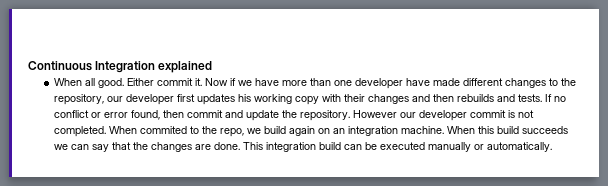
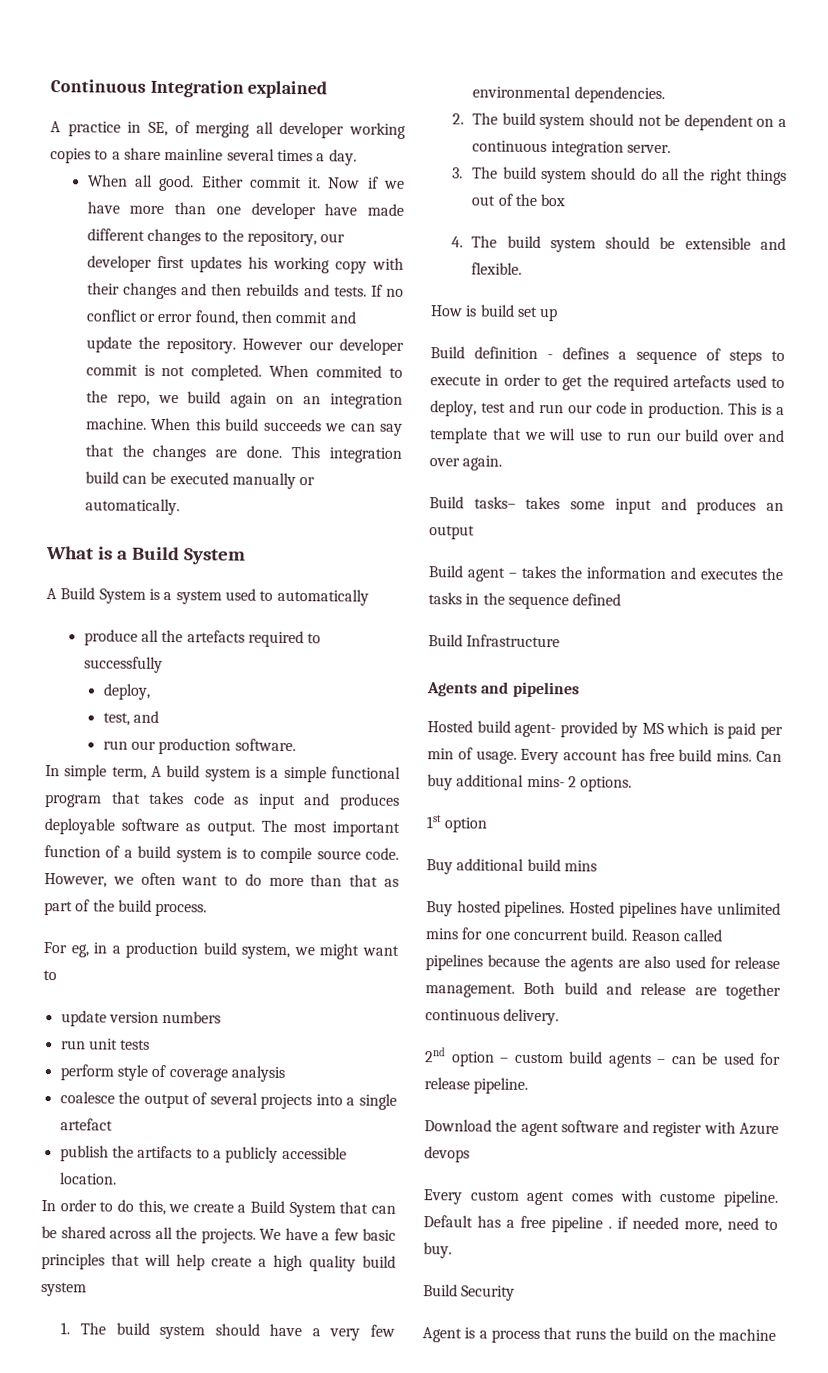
+ A practice in SE, of merging all developer working copies to a share mainline several times a day.
+ What is a Build System
+ A Build System is a system used to automatically
+ produce all the artefacts required to successfully
+ deploy,
+ test, and
+ run our production software.
+ In simple term, A build system is a simple functional program that takes code as input and produces deployable software as output. The most important function of a build system is to compile source code. However, we often want to do more than that as part of the build process.
+ For eg, in a production build system, we might want to
+ update version numbers
+ run unit tests
+ perform style of coverage analysis
+ coalesce the output of several projects into a single artefact
+ publish the artifacts to a publicly accessible location.
+ In order to do this, we create a Build System that can be shared across all the projects. We have a few basic principles that will help create a high quality build system
+ 1. The build system should have a very few environmental dependencies.
+ 2. The build system should not be dependent on a continuous integration server.
+ 3. The build system should do all the right things out of the box
+ 4. The build system should be extensible and flexible.
+ How is build set up
+ Build definition - defines a sequence of steps to execute in order to get the required artefacts used to deploy, test and run our code in production. This is a template that we will use to run our build over and over again.
+ Build tasks– takes some input and produces an output
+ Build agent – takes the information and executes the tasks in the sequence defined
+ Build Infrastructure
+ Agents and pipelines
+ Hosted build agent- provided by MS which is paid per min of usage. Every account has free build mins. Can buy additional mins- 2 options.
+ 1st option
+ Buy additional build mins
+ Buy hosted pipelines. Hosted pipelines have unlimited mins for one concurrent build. Reason called pipelines because the agents are also used for release management. Both build and release are together continuous delivery.
+ 2nd option – custom build agents – can be used for release pipeline.
+ Download the agent software and register with Azure devops
+ Every custom agent comes with custome pipeline. Default has a free pipeline . if needed more, need to buy.
+ Build Security
+ Agent is a process that runs the build on the machine

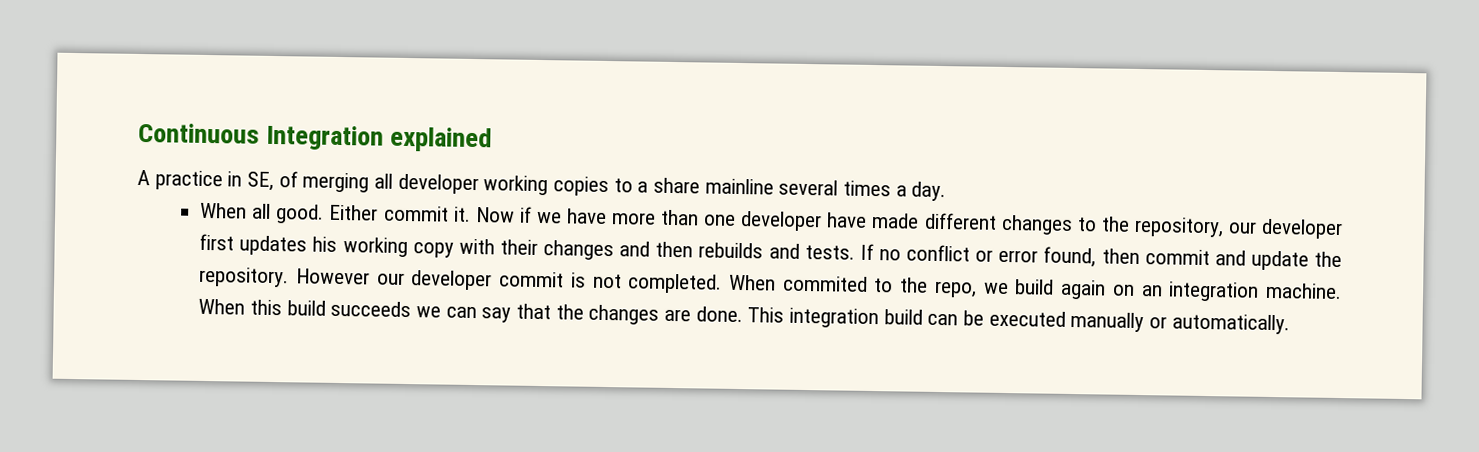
- What is a Build System
- A Build System is a system used to automatically
- produce all the artefacts required to successfully
- deploy,
- test, and
- run our production software.
- In simple term, A build system is a simple functional program that takes code as input and produces deployable software as output. The most important function of a build system is to compile source code. However, we often want to do more than that as part of the build process.
- For eg, in a production build system, we might want to
- update version numbers
- run unit tests
- perform style of coverage analysis
- coalesce the output of several projects into a single artefact
- publish the artifacts to a publicly accessible location.
- In order to do this, we create a Build System that can be shared across all the projects. We have a few basic principles that will help create a high quality build system
- 1. The build system should have a very few environmental dependencies.
- 2. The build system should not be dependent on a continuous integration server.
- 3. The build system should do all the right things out of the box
- 4. The build system should be extensible and flexible.
- How is build set up
- Build definition - defines a sequence of steps to execute in order to get the required artefacts used to deploy, test and run our code in production. This is a template that we will use to run our build over and over again.
- Build tasks– takes some input and produces an output
- Build agent – takes the information and executes the tasks in the sequence defined
- Build Infrastructure
- Agents and pipelines
- Hosted build agent- provided by MS which is paid per min of usage. Every account has free build mins. Can buy additional mins- 2 options.
- 1st option
- Buy additional build mins
- Buy hosted pipelines. Hosted pipelines have unlimited mins for one concurrent build. Reason called pipelines because the agents are also used for release management. Both build and release are together continuous delivery.
- 2nd option – custom build agents – can be used for release pipeline.
- Download the agent software and register with Azure devops
- Every custom agent comes with custome pipeline. Default has a free pipeline . if needed more, need to buy.
- Build Security
- Agent is a process that runs the build on the machine

